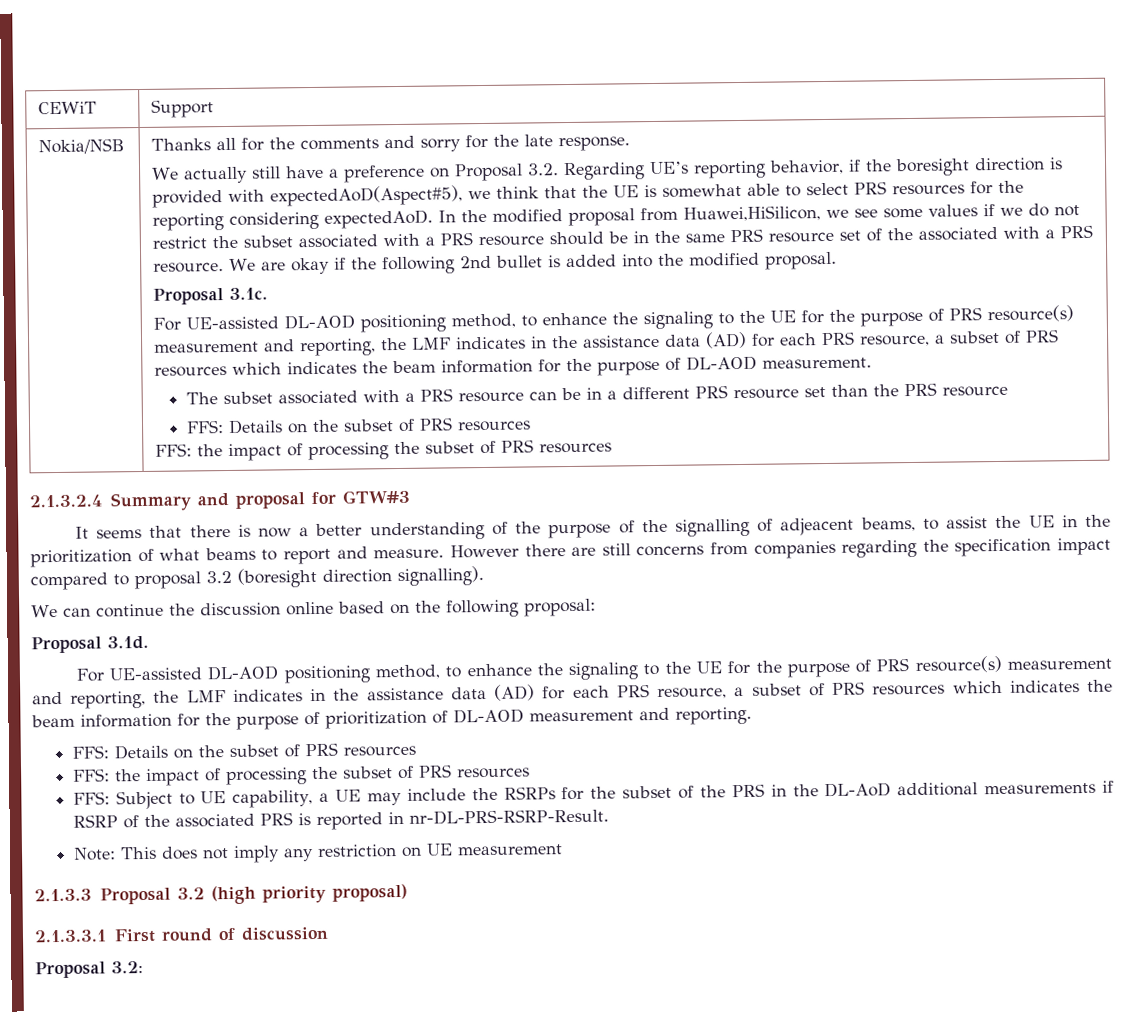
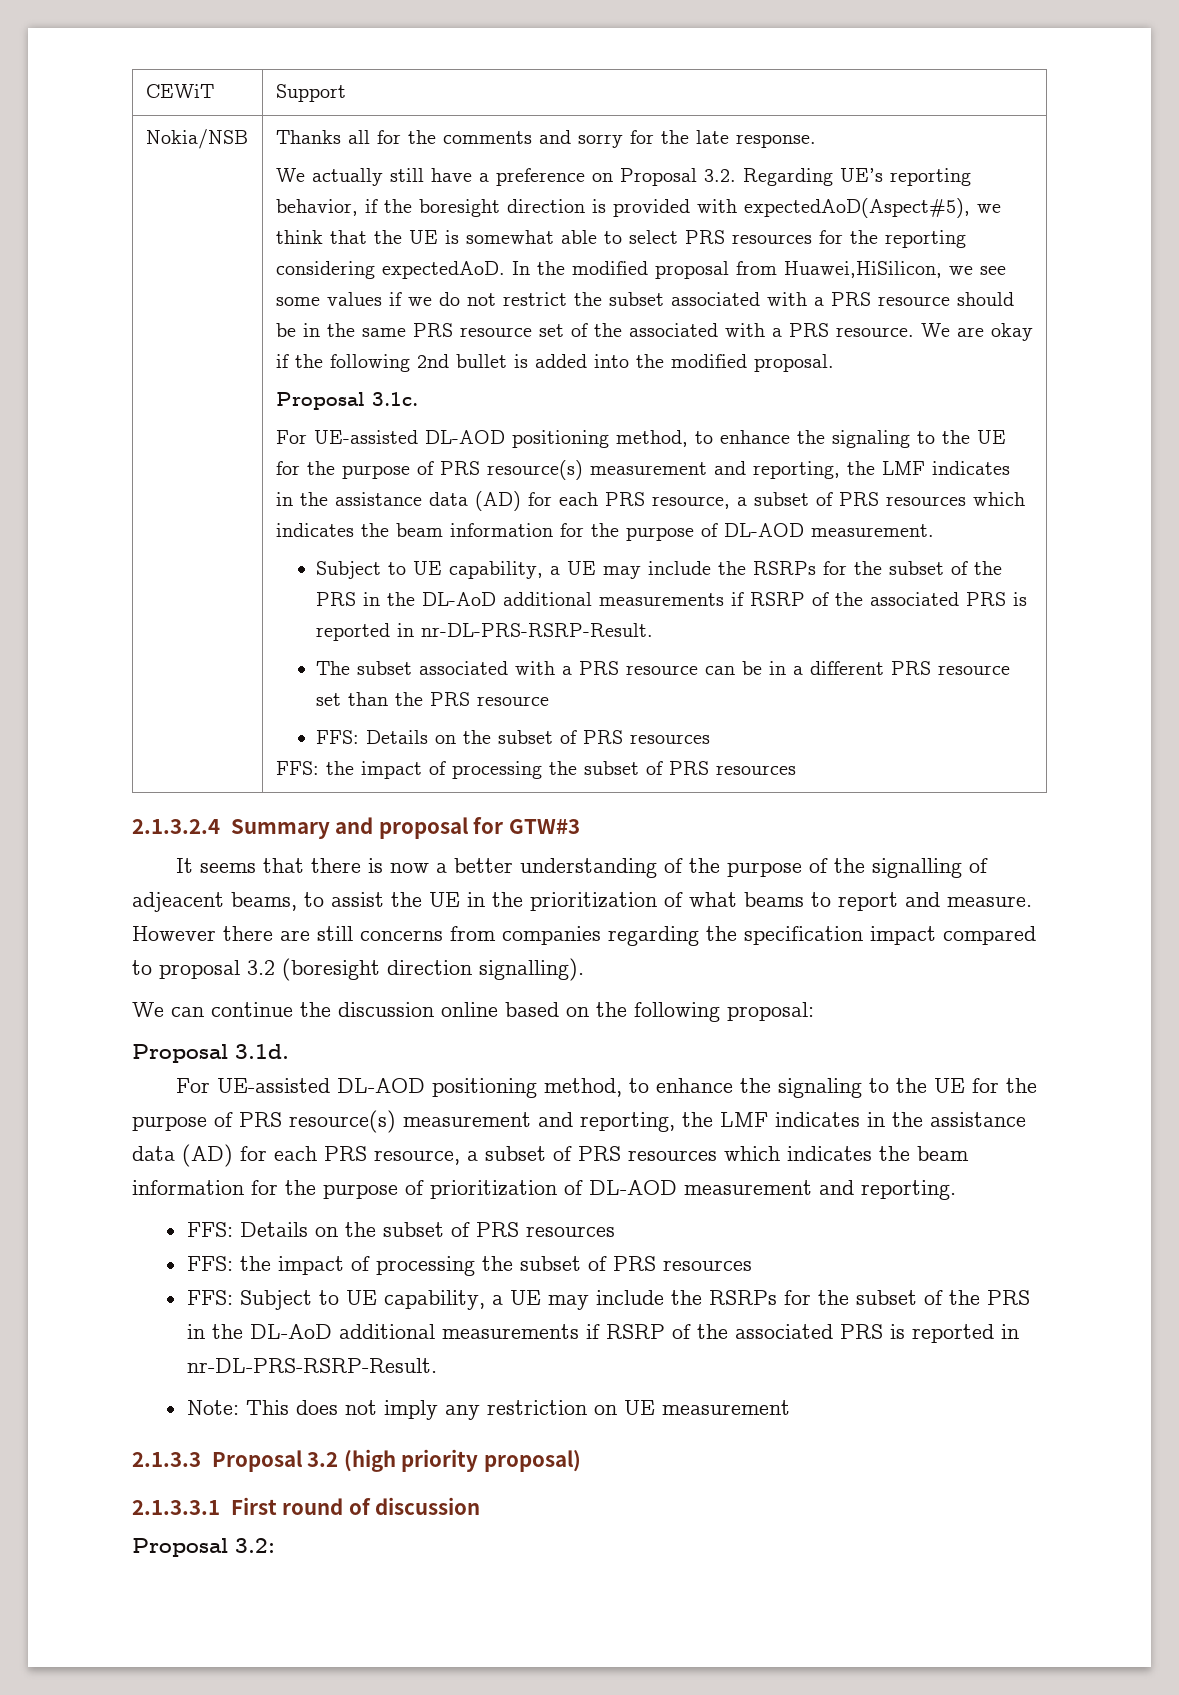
  For UE-assisted DL-AOD positioning method, to enhance the signaling to the UE for the purpose of PRS resource(s) measurement and reporting, the LMF indicates in the assistance data (AD) for each PRS resource, a subset of PRS resources which indicates the beam information for the purpose of DL-AOD measurement.
+ Subject to UE capability, a UE may include the RSRPs for the subset of the PRS in the DL-AoD additional measurements if RSRP of the associated PRS is reported in nr-DL-PRS-RSRP-Result.

